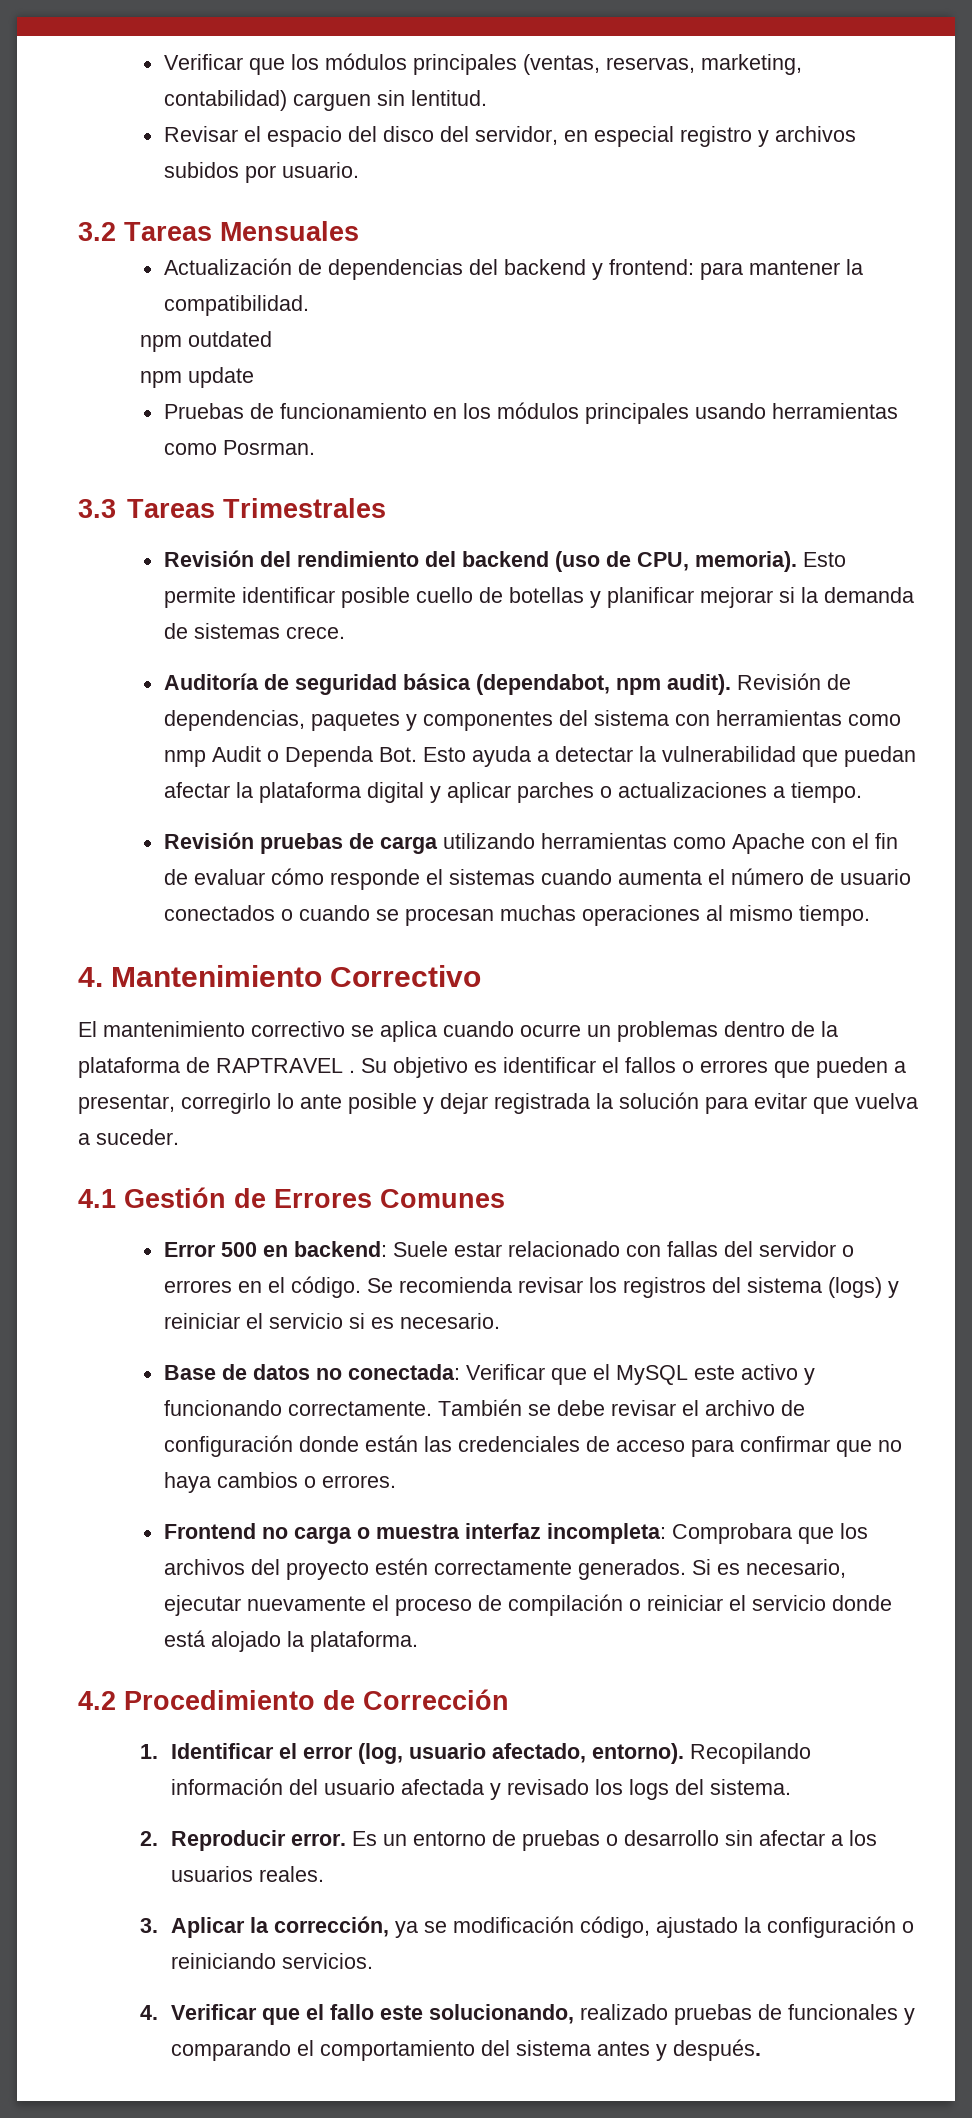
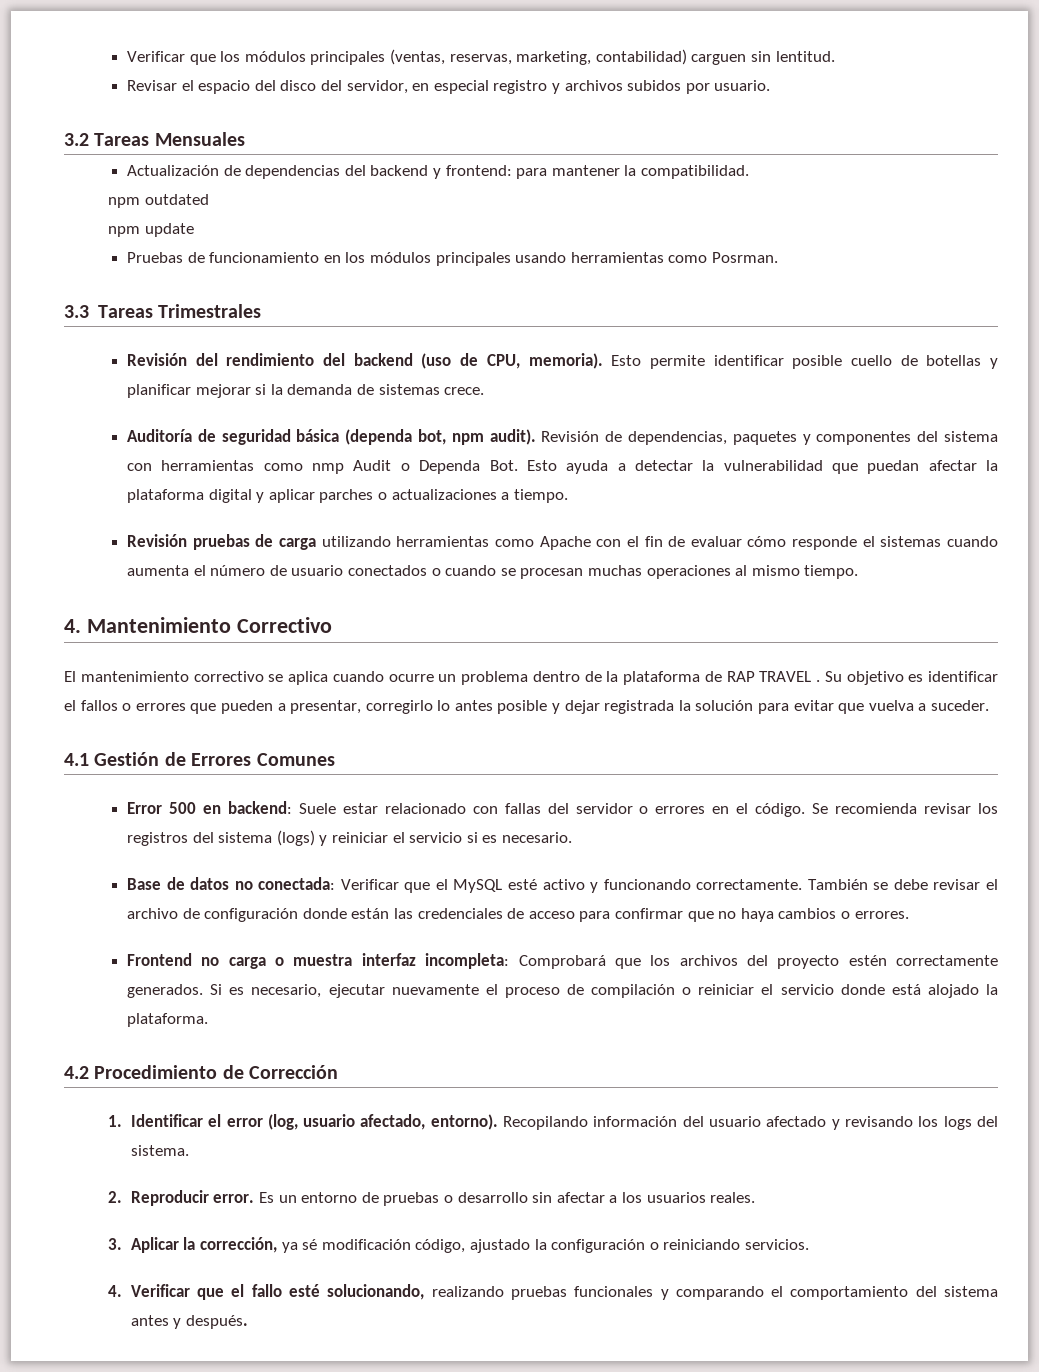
- Auditoría de seguridad básica (dependabot, npm audit).
+ Auditoría de seguridad básica (dependa bot, npm audit).
- El mantenimiento correctivo se aplica cuando ocurre un problemas dentro de la plataforma de RAPTRAVEL .
+ El mantenimiento correctivo se aplica cuando ocurre un problema dentro de la plataforma de RAP TRAVEL .
- Su objetivo es identificar el fallos o errores que pueden a presentar, corregirlo lo ante posible y dejar registrada la solución para evitar que vuelva a suceder.
+ Su objetivo es identificar el fallos o errores que pueden a presentar, corregirlo lo antes posible y dejar registrada la solución para evitar que vuelva a suceder.
- Base de datos no conectada: Verificar que el MySQL este activo y funcionando correctamente.
+ Base de datos no conectada: Verificar que el MySQL esté activo y funcionando correctamente.
- Frontend no carga o muestra interfaz incompleta: Comprobara que los archivos del proyecto estén correctamente generados.
+ Frontend no carga o muestra interfaz incompleta: Comprobará que los archivos del proyecto estén correctamente generados.
- Recopilando información del usuario afectada y revisado los logs del sistema.
+ Recopilando información del usuario afectado y revisando los logs del sistema.
- 3. Aplicar la corrección, ya se modificación código, ajustado la configuración o reiniciando servicios.
+ 3. Aplicar la corrección, ya sé modificación código, ajustado la configuración o reiniciando servicios.
- 4. Verificar que el fallo este solucionando, realizado pruebas de funcionales y comparando el comportamiento del sistema antes y después.
+ 4. Verificar que el fallo esté solucionando, realizando pruebas funcionales y comparando el comportamiento del sistema antes y después.

